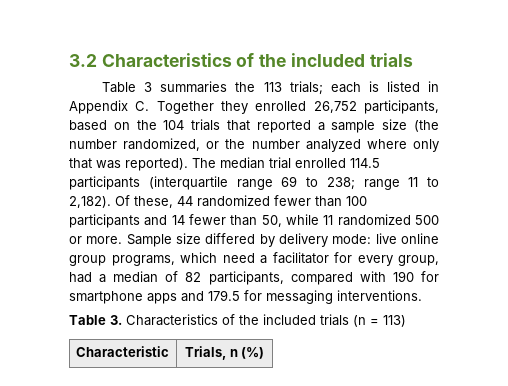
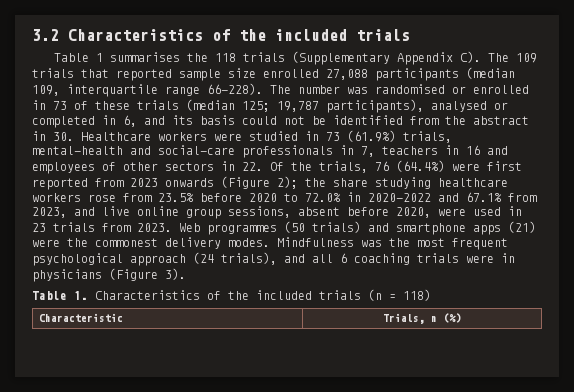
- Table 3 summaries the 113 trials; each is listed in Appendix C. Together they enrolled 26,752 participants, based on the 104 trials that reported a sample size (the number randomized, or the number analyzed where only that was reported). The median trial enrolled 114.5 participants (interquartile range 69 to 238; range 11 to 2,182). Of these, 44 randomized fewer than 100 participants and 14 fewer than 50, while 11 randomized 500 or more. Sample size differed by delivery mode: live online group programs, which need a facilitator for every group, had a median of 82 participants, compared with 190 for smartphone apps and 179.5 for messaging interventions.
- Table 3. Characteristics of the included trials (n = 113)
+ Table 1 summarises the 118 trials (Supplementary Appendix C). The 109 trials that reported sample size enrolled 27,088 participants (median 109, interquartile range 66-228). The number was randomised or enrolled in 73 of these trials (median 125; 19,787 participants), analysed or completed in 6, and its basis could not be identified from the abstract in 30. Healthcare workers were studied in 73 (61.9%) trials, mental-health and social-care professionals in 7, teachers in 16 and employees of other sectors in 22. Of the trials, 76 (64.4%) were first reported from 2023 onwards (Figure 2); the share studying healthcare workers rose from 23.5% before 2020 to 72.0% in 2020-2022 and 67.1% from 2023, and live online group sessions, absent before 2020, were used in 23 trials from 2023. Web programmes (50 trials) and smartphone apps (21) were the commonest delivery modes. Mindfulness was the most frequent psychological approach (24 trials), and all 6 coaching trials were in physicians (Figure 3).
+ Table 1. Characteristics of the included trials (n = 118)

